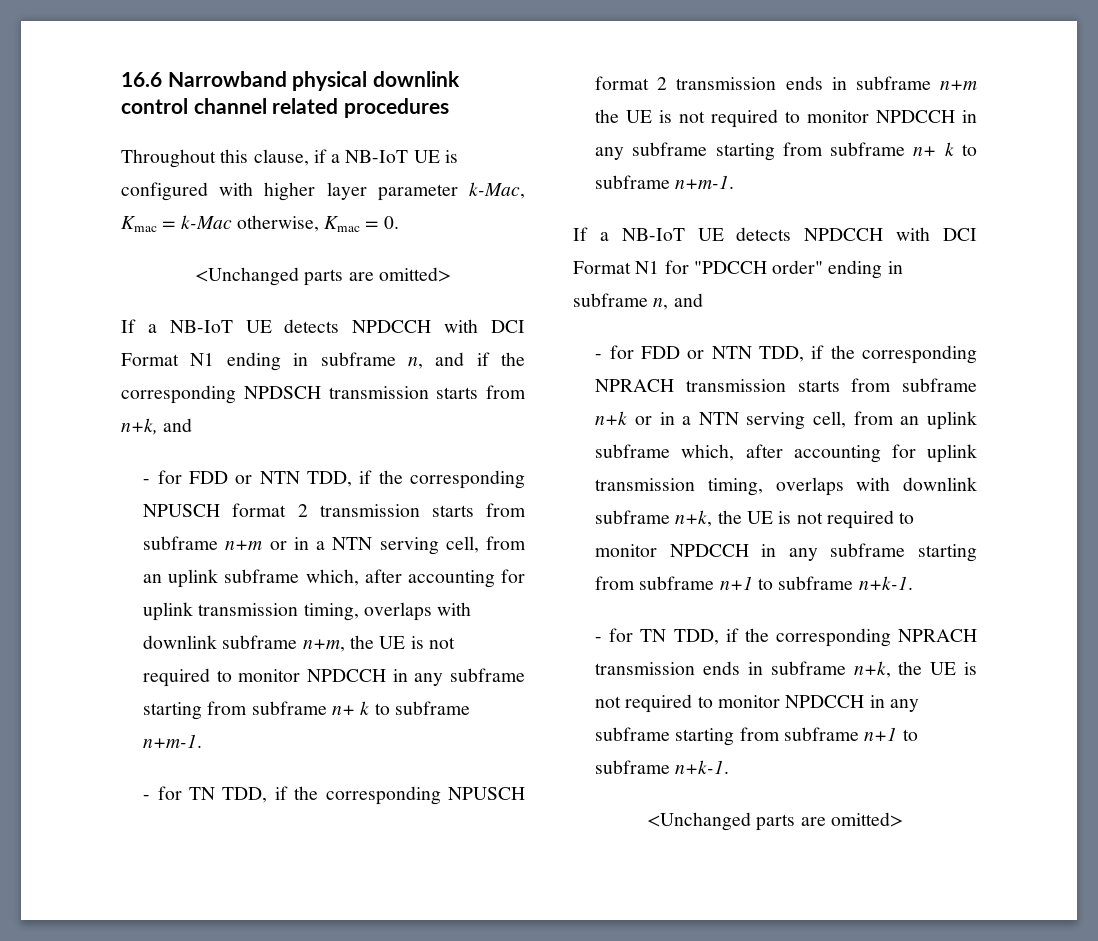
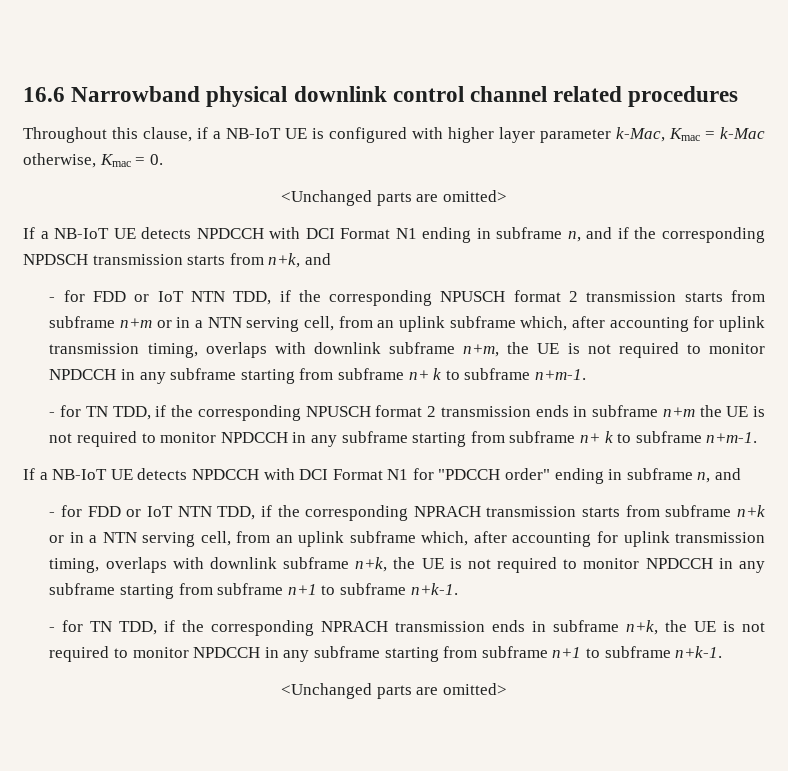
- - for FDD or NTN TDD, if the corresponding NPUSCH format 2 transmission starts from subframe n+m or in a NTN serving cell, from an uplink subframe which, after accounting for uplink transmission timing, overlaps with downlink subframe n+m, the UE is not required to monitor NPDCCH in any subframe starting from subframe n+ k to subframe n+m-1.
+ - for FDD or IoT NTN TDD, if the corresponding NPUSCH format 2 transmission starts from subframe n+m or in a NTN serving cell, from an uplink subframe which, after accounting for uplink transmission timing, overlaps with downlink subframe n+m, the UE is not required to monitor NPDCCH in any subframe starting from subframe n+ k to subframe n+m-1.
- - for FDD or NTN TDD, if the corresponding NPRACH transmission starts from subframe n+k or in a NTN serving cell, from an uplink subframe which, after accounting for uplink transmission timing, overlaps with downlink subframe n+k, the UE is not required to monitor NPDCCH in any subframe starting from subframe n+1 to subframe n+k-1.
+ - for FDD or IoT NTN TDD, if the corresponding NPRACH transmission starts from subframe n+k or in a NTN serving cell, from an uplink subframe which, after accounting for uplink transmission timing, overlaps with downlink subframe n+k, the UE is not required to monitor NPDCCH in any subframe starting from subframe n+1 to subframe n+k-1.

